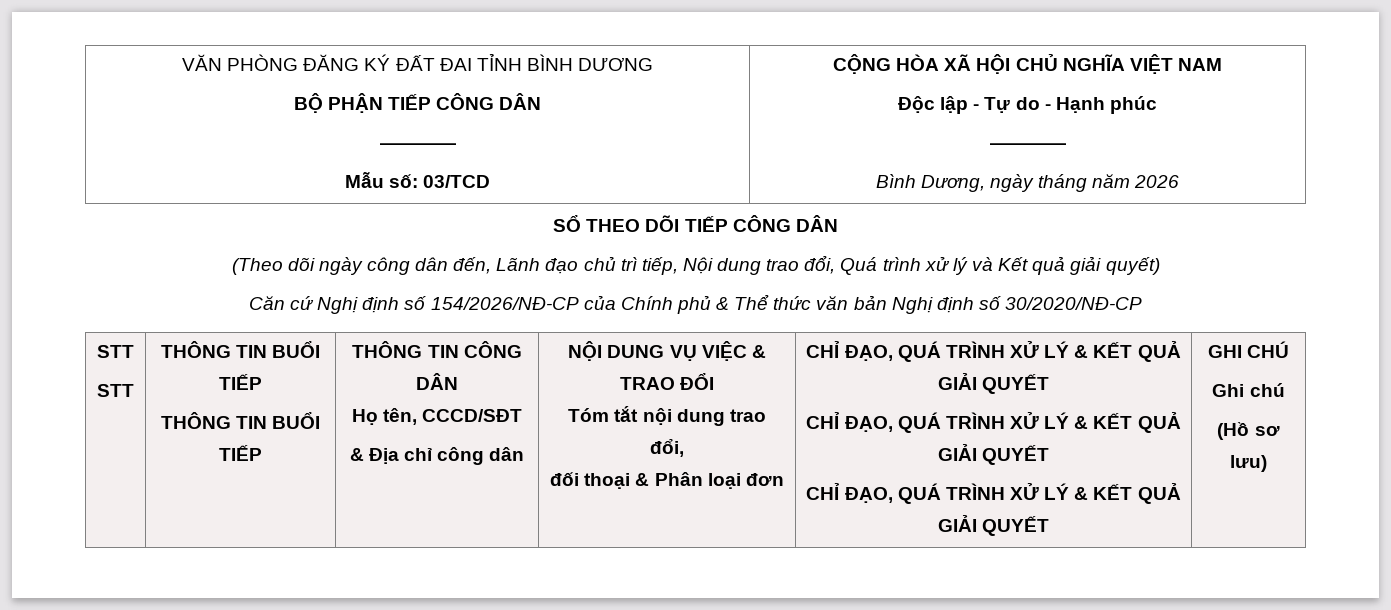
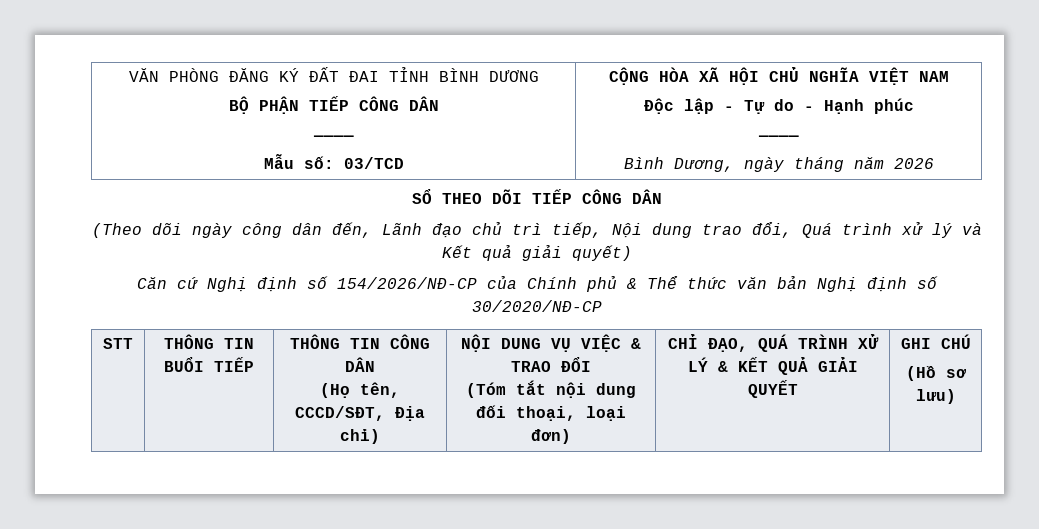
- STT | THÔNG TIN BUỔI TIẾP
- Họ tên, CCCD/SĐT
- & Địa chỉ công dân
+ (Họ tên, CCCD/SĐT, Địa chỉ)
- Tóm tắt nội dung trao đổi,
- đối thoại & Phân loại đơn | CHỈ ĐẠO, QUÁ TRÌNH XỬ LÝ & KẾT QUẢ GIẢI QUYẾT
- CHỈ ĐẠO, QUÁ TRÌNH XỬ LÝ & KẾT QUẢ GIẢI QUYẾT
- CHỈ ĐẠO, QUÁ TRÌNH XỬ LÝ & KẾT QUẢ GIẢI QUYẾT
+ (Tóm tắt nội dung đối thoại, loại đơn) | CHỈ ĐẠO, QUÁ TRÌNH XỬ LÝ & KẾT QUẢ GIẢI QUYẾT
- Ghi chú

